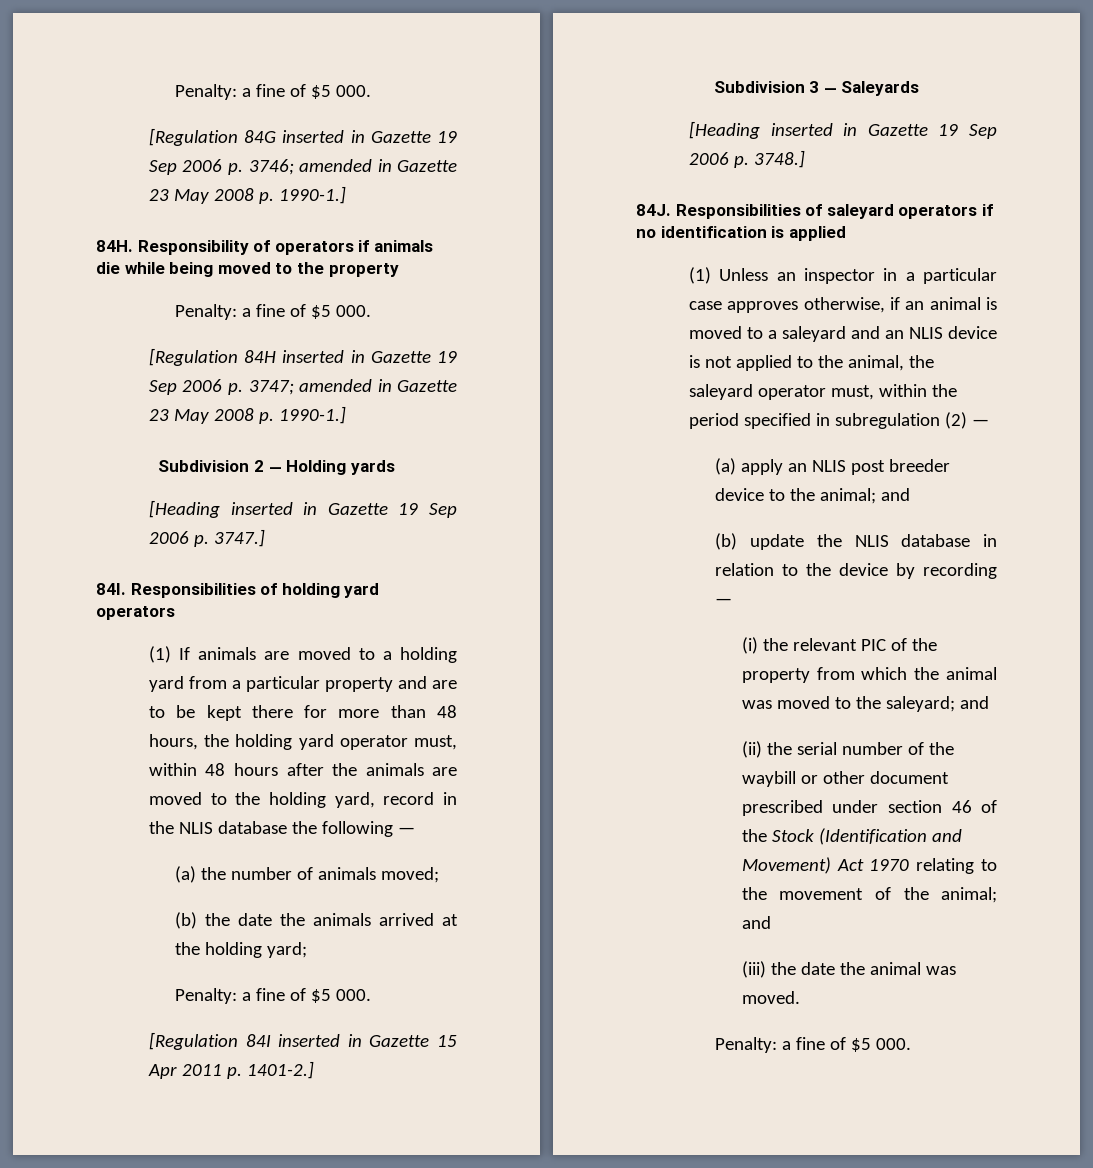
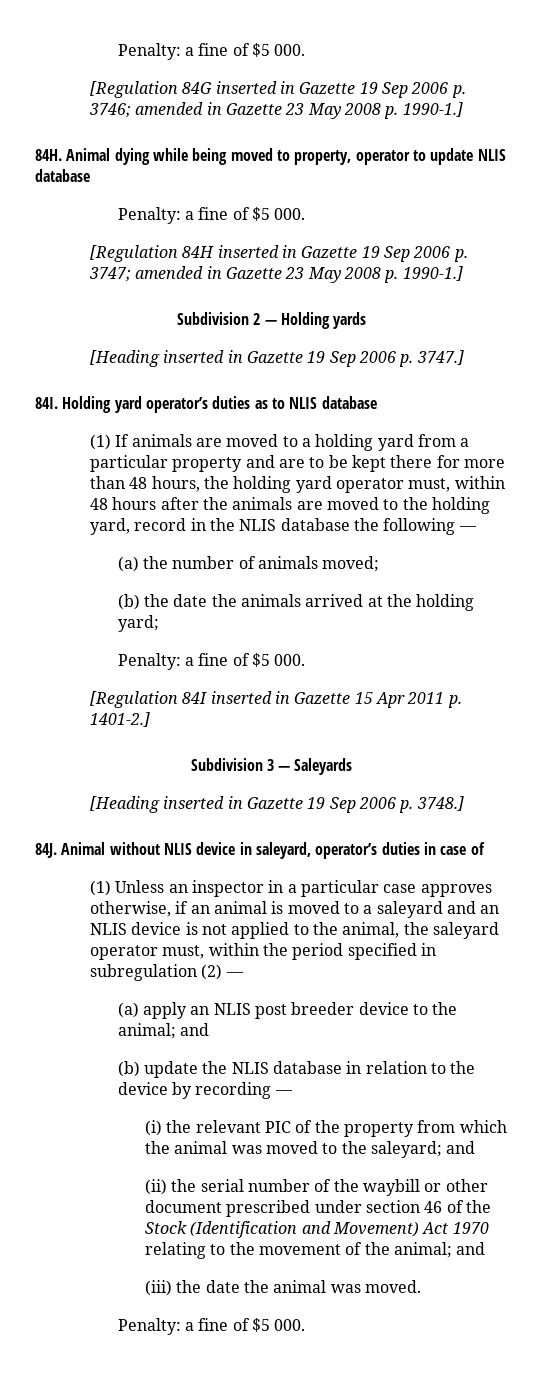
- Responsibility of operators if animals die while being moved to the property
+ Animal dying while being moved to property, operator to update NLIS database
- Responsibilities of holding yard operators
+ Holding yard operator’s duties as to NLIS database
- Responsibilities of saleyard operators if no identification is applied
+ Animal without NLIS device in saleyard, operator’s duties in case of

